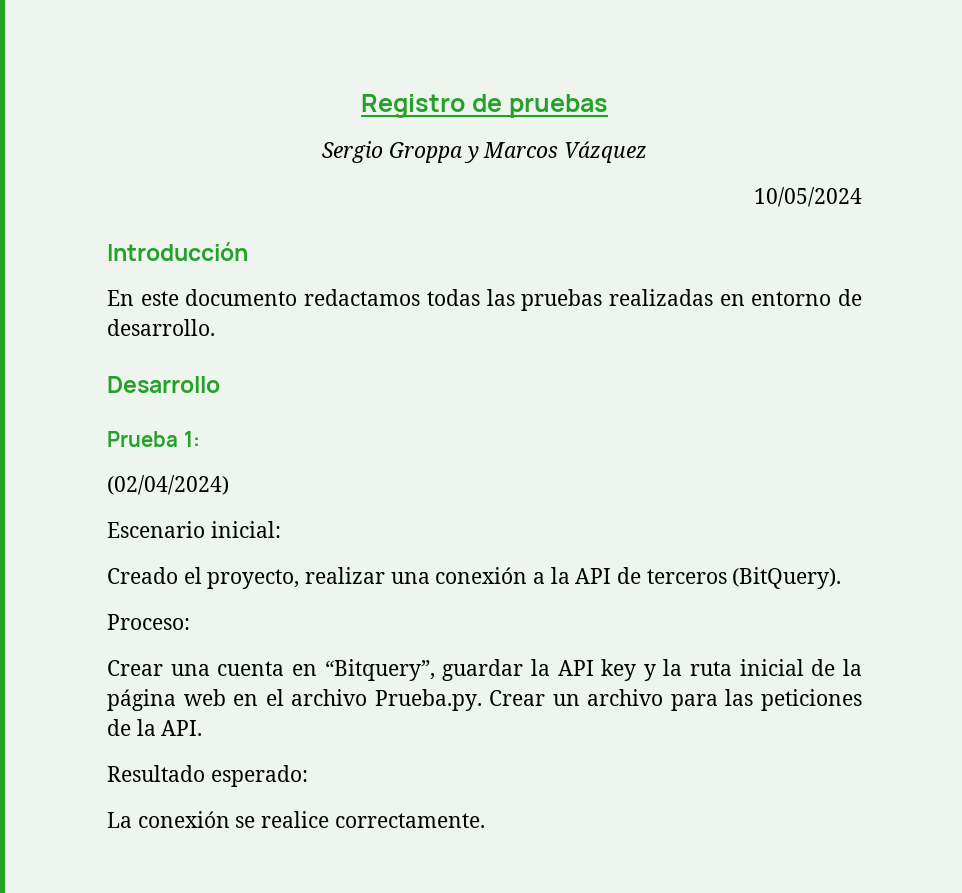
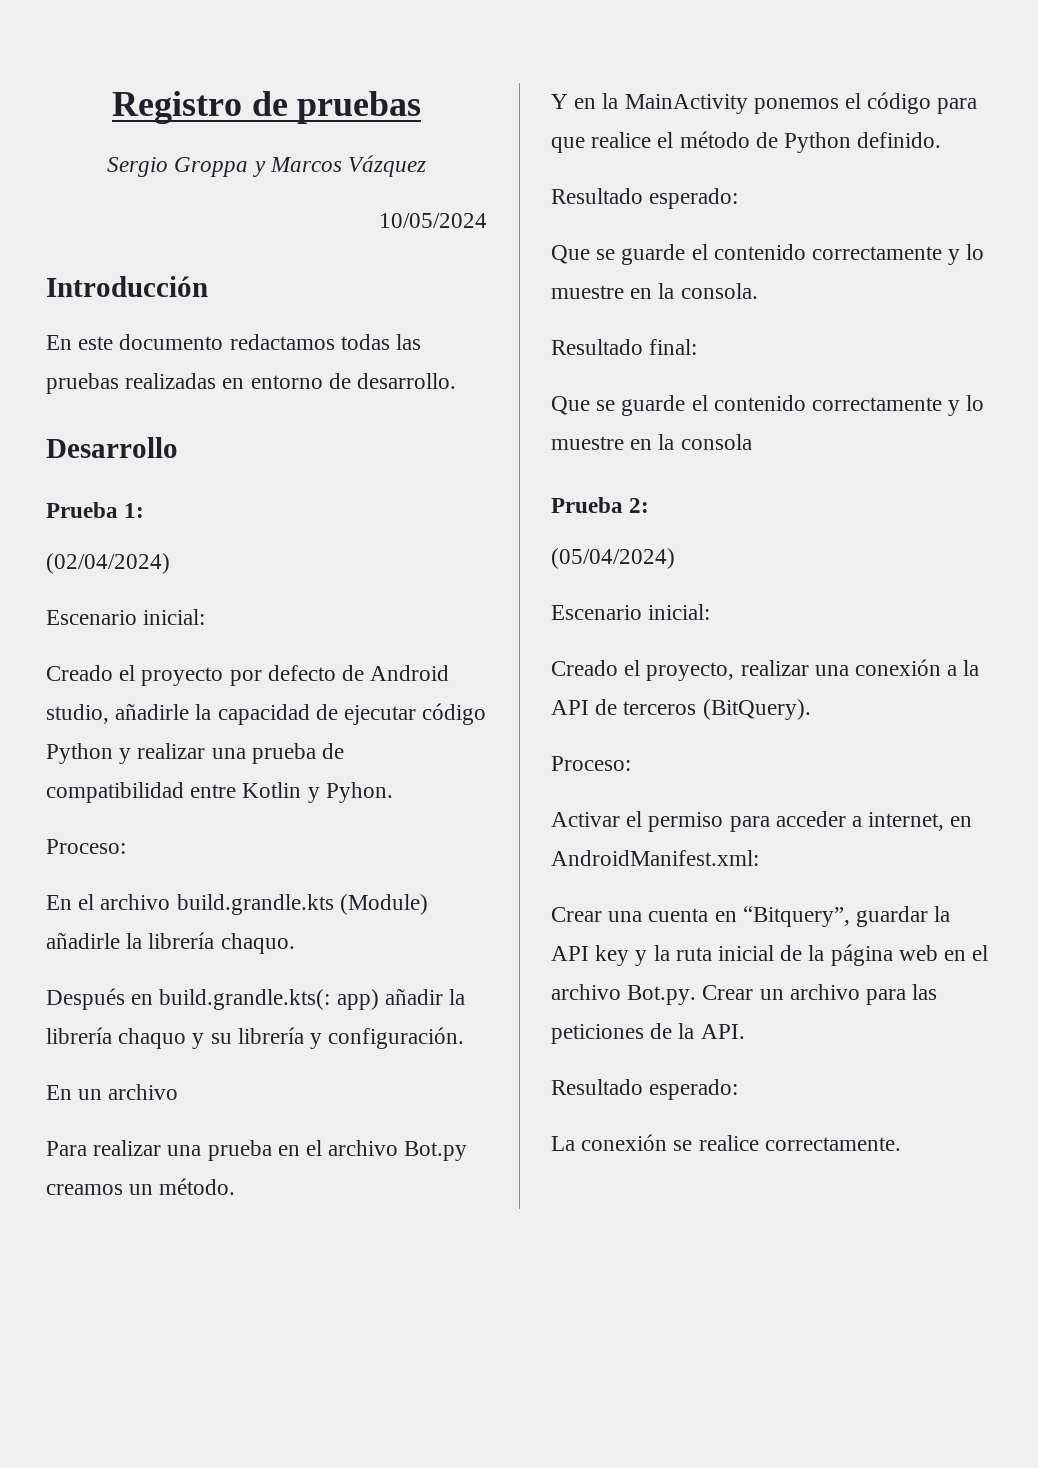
+ Creado el proyecto por defecto de Android studio, añadirle la capacidad de ejecutar código Python y realizar una prueba de compatibilidad entre Kotlin y Pyhon.
+ Proceso:
+ En el archivo build.grandle.kts (Module) añadirle la librería chaquo.
+ Después en build.grandle.kts(: app) añadir la librería chaquo y su librería y configuración.
+ En un archivo
+ Para realizar una prueba en el archivo Bot.py creamos un método.
+ Y en la MainActivity ponemos el código para que realice el método de Python definido.
+ Resultado esperado:
+ Que se guarde el contenido correctamente y lo muestre en la consola.
+ Resultado final:
+ Que se guarde el contenido correctamente y lo muestre en la consola
+ Prueba 2:
+ (05/04/2024)
+ Escenario inicial:
+ Activar el permiso para acceder a internet, en AndroidManifest.xml:
- Crear una cuenta en “Bitquery”, guardar la API key y la ruta inicial de la página web en el archivo Prueba.py. Crear un archivo para las peticiones de la API.
+ Crear una cuenta en “Bitquery”, guardar la API key y la ruta inicial de la página web en el archivo Bot.py. Crear un archivo para las peticiones de la API.

